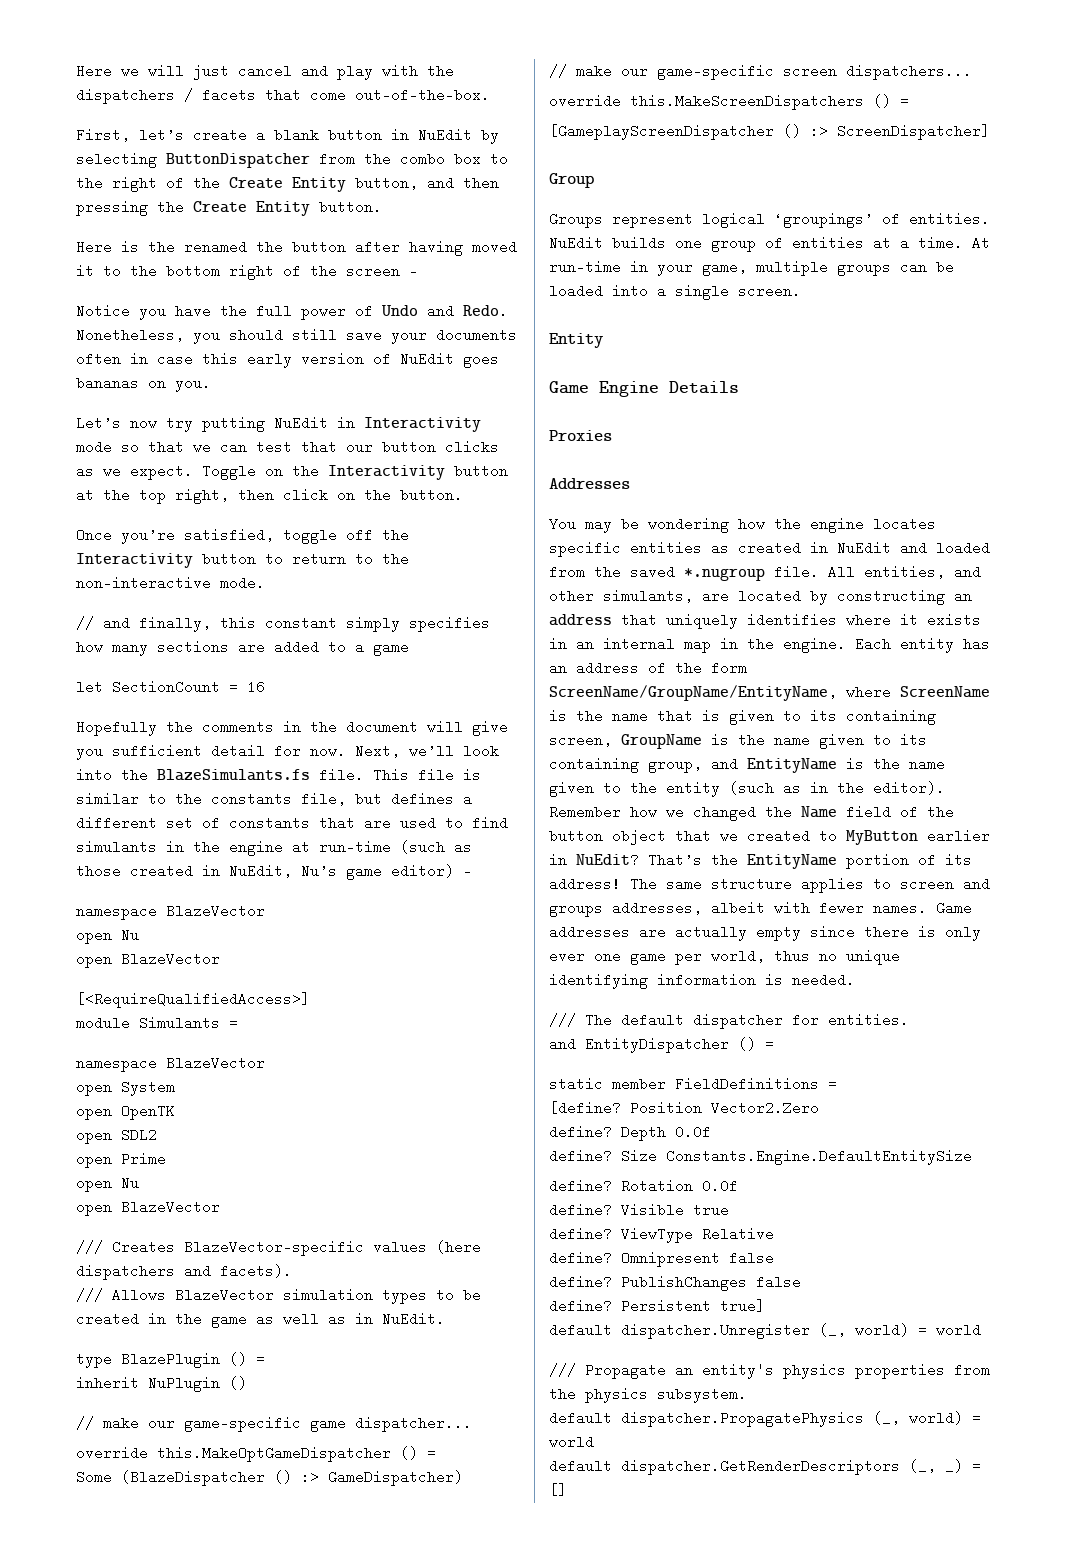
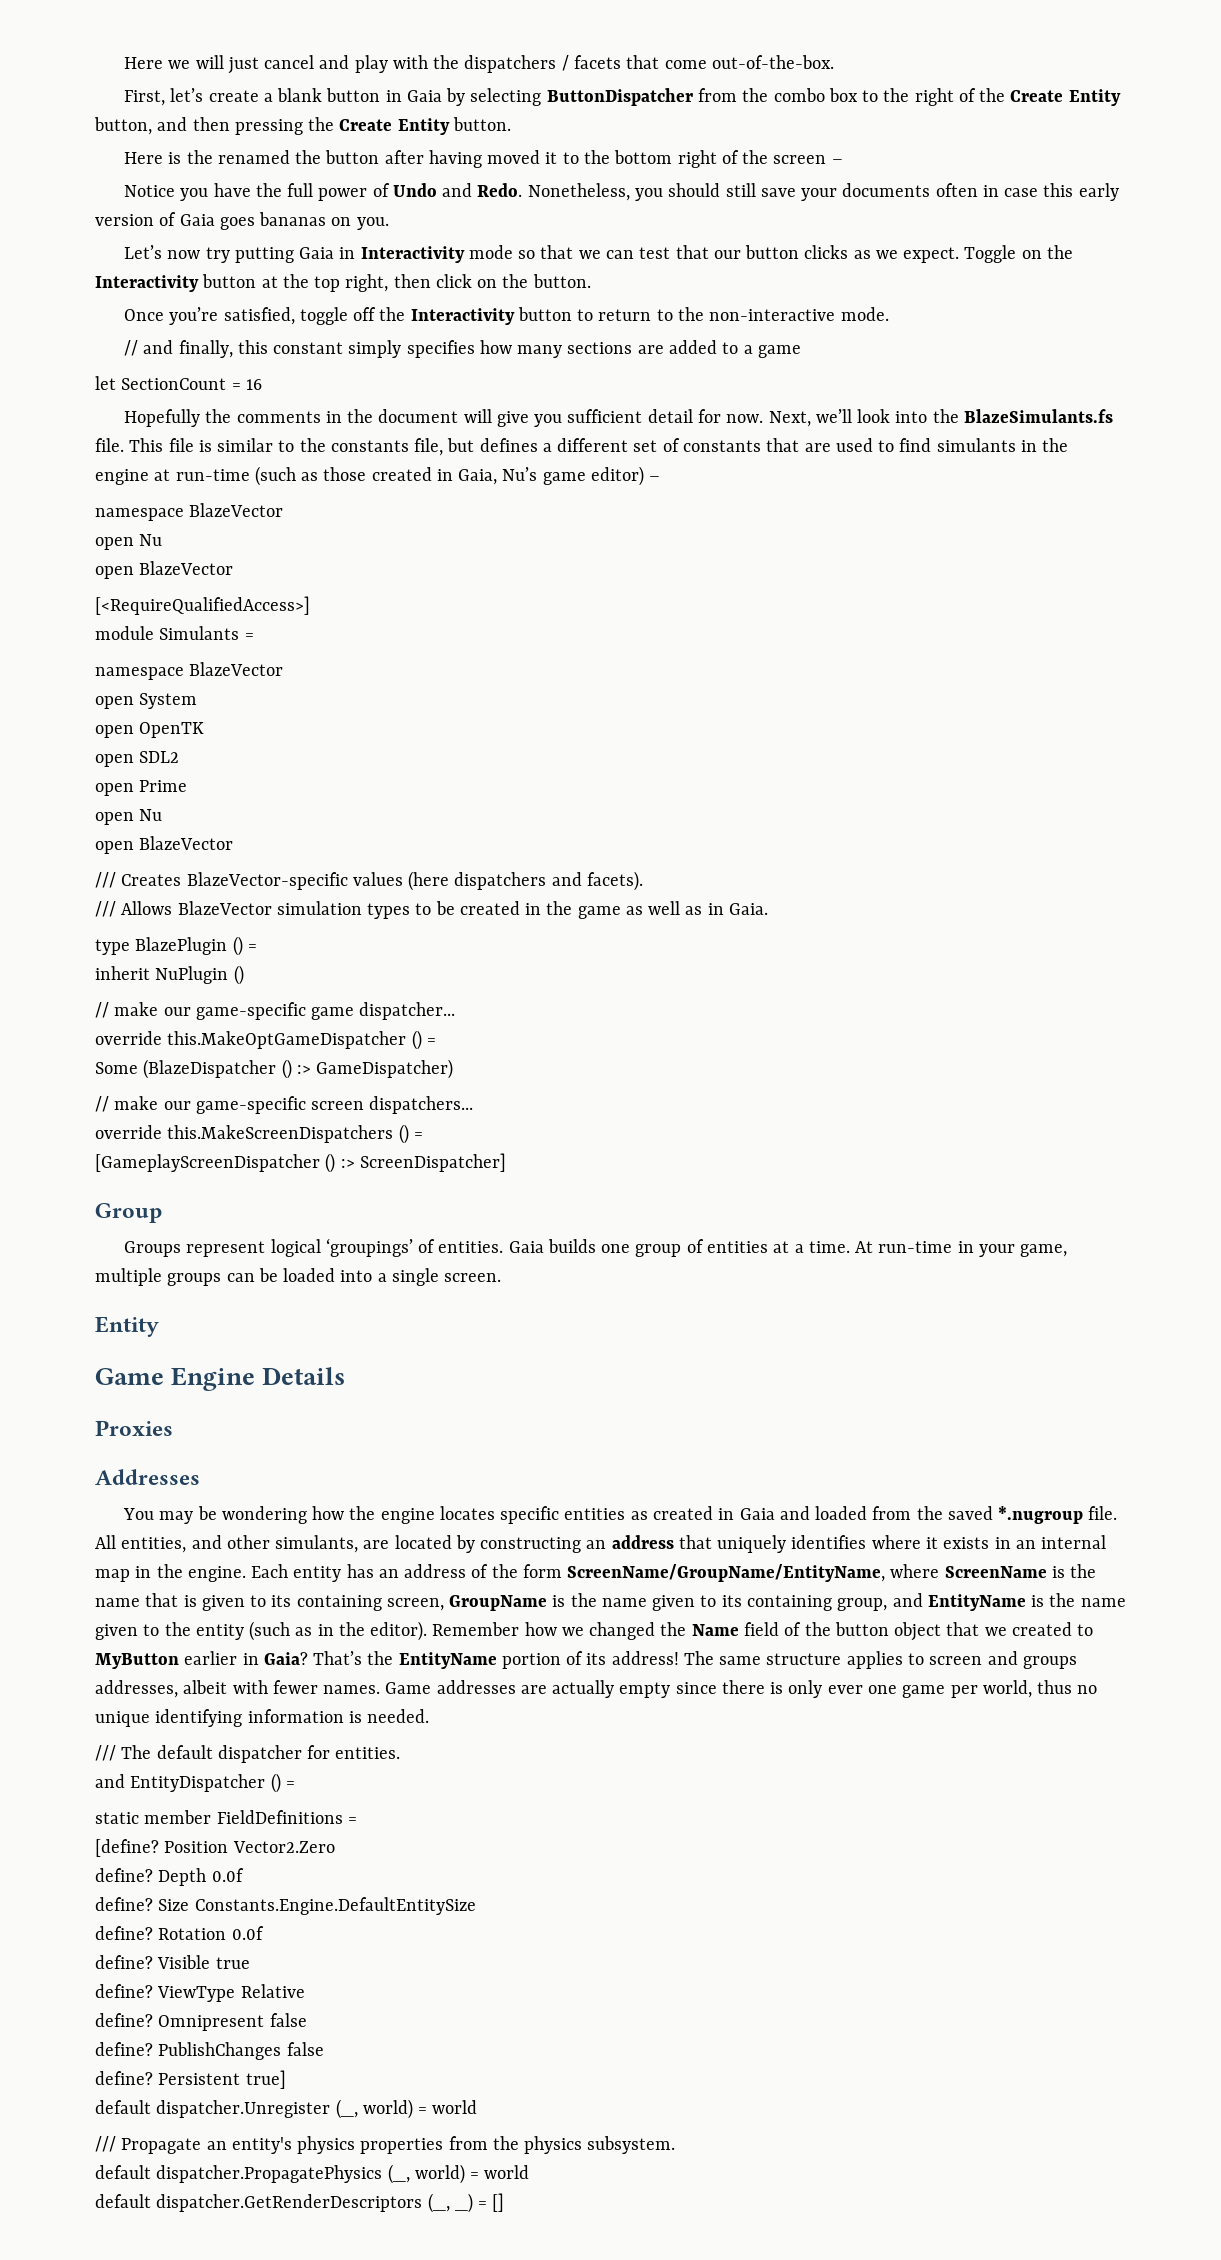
- First, let’s create a blank button in NuEdit by selecting ButtonDispatcher from the combo box to the right of the Create Entity button, and then pressing the Create Entity button.
+ First, let’s create a blank button in Gaia by selecting ButtonDispatcher from the combo box to the right of the Create Entity button, and then pressing the Create Entity button.
- Nonetheless, you should still save your documents often in case this early version of NuEdit goes bananas on you.
+ Nonetheless, you should still save your documents often in case this early version of Gaia goes bananas on you.
- Let’s now try putting NuEdit in Interactivity mode so that we can test that our button clicks as we expect.
+ Let’s now try putting Gaia in Interactivity mode so that we can test that our button clicks as we expect.
- This file is similar to the constants file, but defines a different set of constants that are used to find simulants in the engine at run-time (such as those created in NuEdit, Nu’s game editor) –
+ This file is similar to the constants file, but defines a different set of constants that are used to find simulants in the engine at run-time (such as those created in Gaia, Nu’s game editor) –
- /// Allows BlazeVector simulation types to be created in the game as well as in NuEdit.
+ /// Allows BlazeVector simulation types to be created in the game as well as in Gaia.
- NuEdit builds one group of entities at a time.
+ Gaia builds one group of entities at a time.
- You may be wondering how the engine locates specific entities as created in NuEdit and loaded from the saved *.nugroup file.
+ You may be wondering how the engine locates specific entities as created in Gaia and loaded from the saved *.nugroup file.
- Remember how we changed the Name field of the button object that we created to MyButton earlier in NuEdit?
+ Remember how we changed the Name field of the button object that we created to MyButton earlier in Gaia?

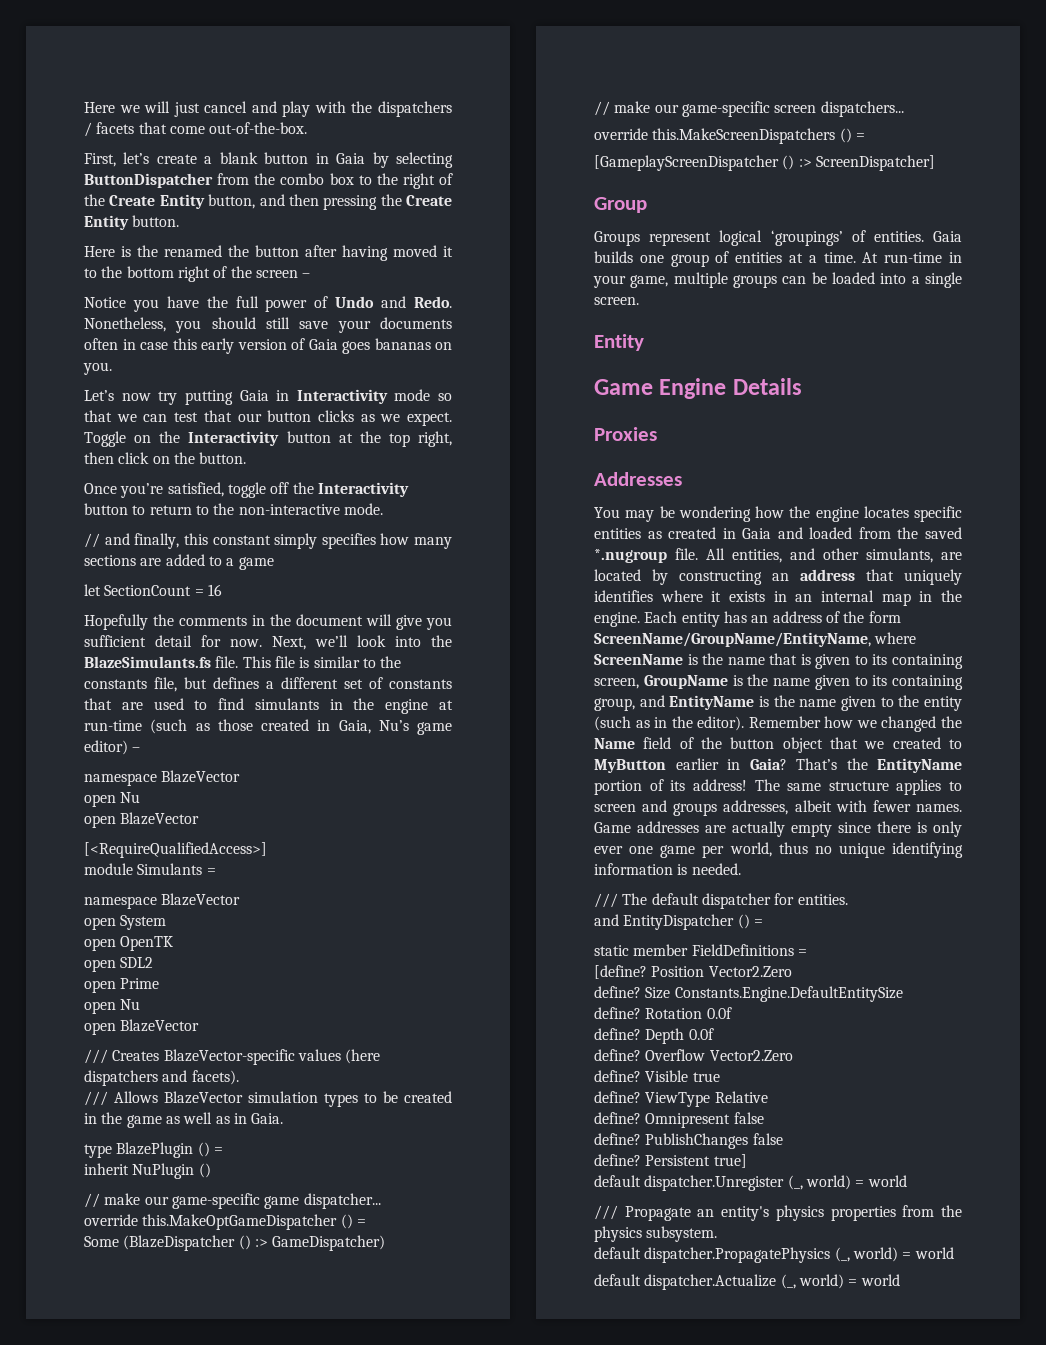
- define? Depth 0.0f
+ define? Depth 0.0f
+ define? Overflow Vector2.Zero
- default dispatcher.GetRenderDescriptors (_, _) = []
+ default dispatcher.Actualize (_, world) = world

